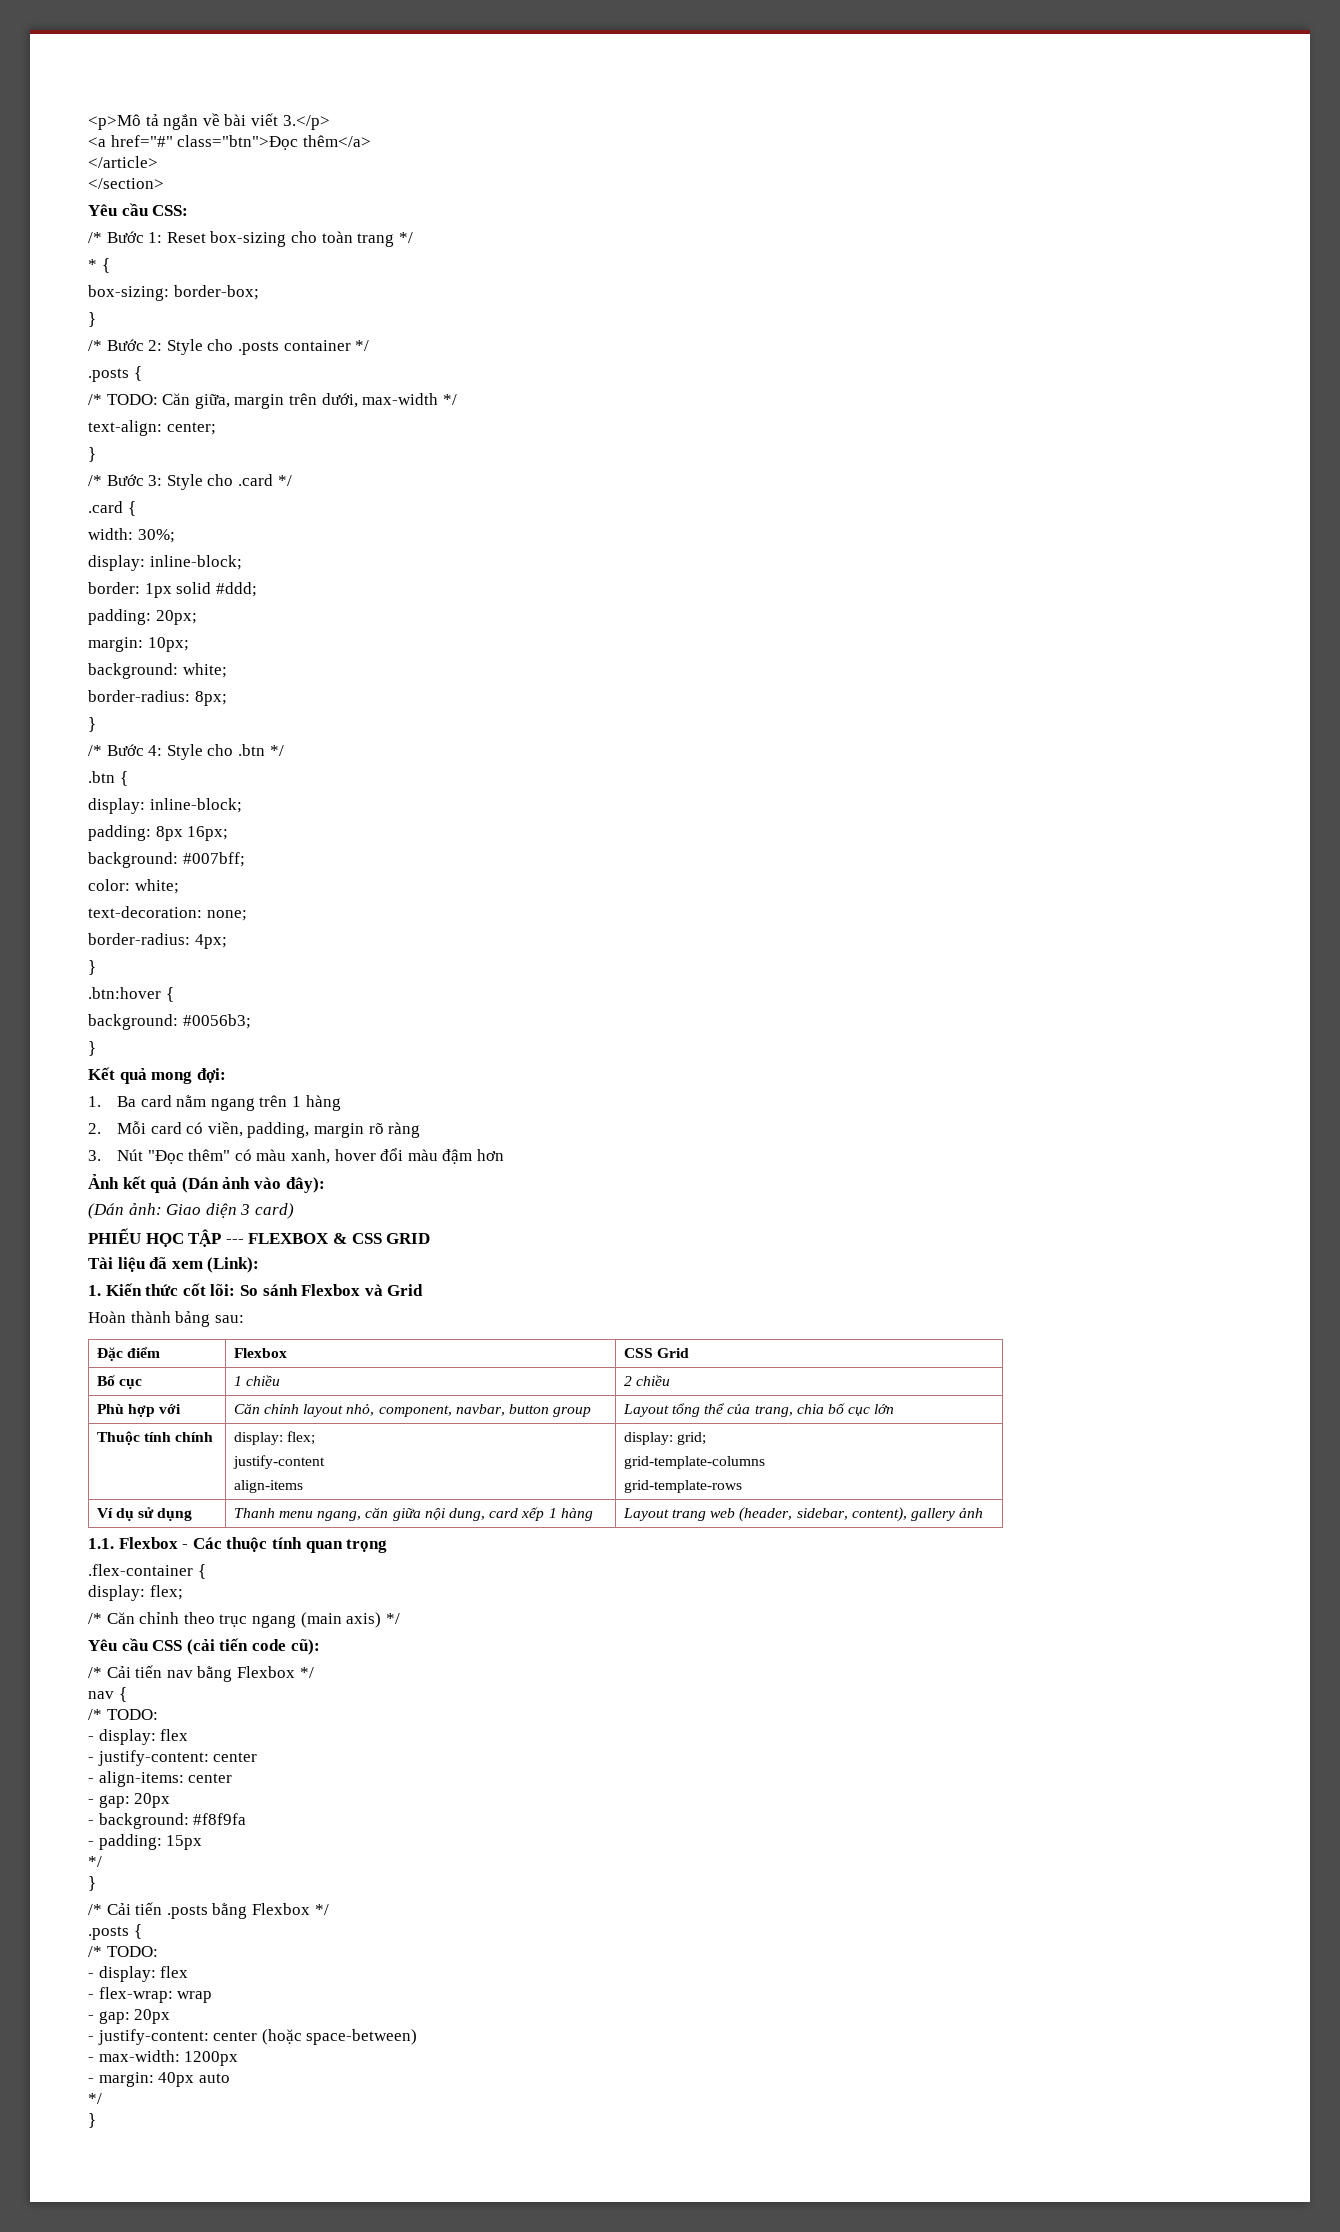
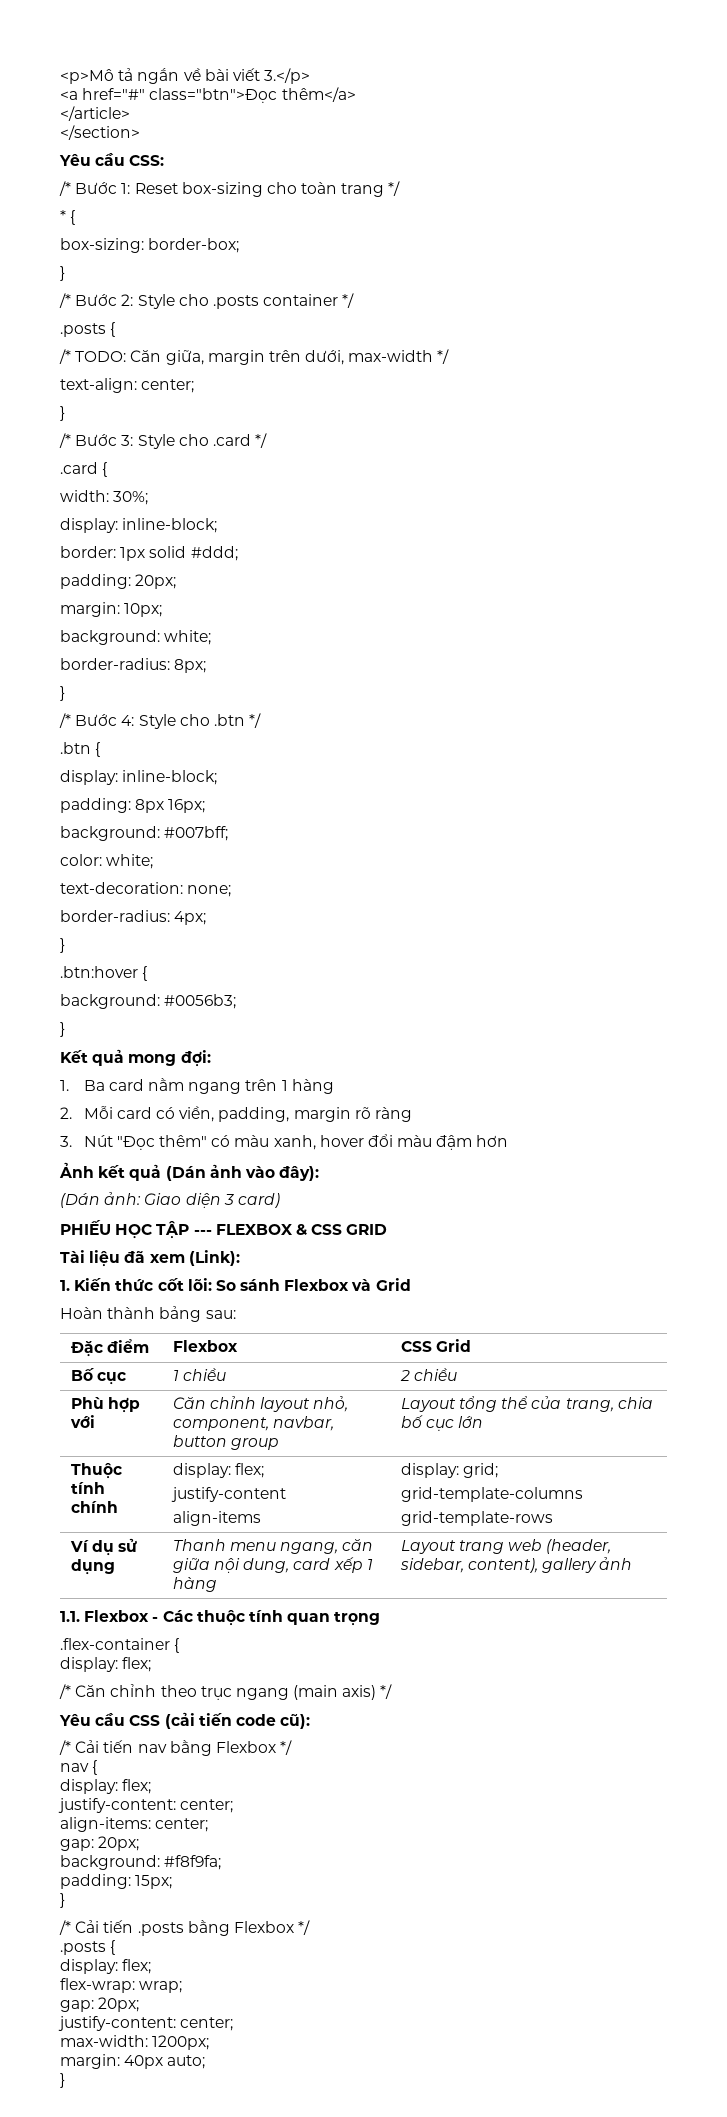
  nav {
- /* TODO:
- - display: flex
- - justify-content: center
- - align-items: center
- - gap: 20px
- - background: #f8f9fa
- - padding: 15px
- */
+ display: flex;
+ justify-content: center;
+ align-items: center;
+ gap: 20px;
+ background: #f8f9fa;
+ padding: 15px;
  /* Cải tiến .posts bằng Flexbox */
  .posts {
- /* TODO:
- - display: flex
- - flex-wrap: wrap
- - gap: 20px
- - justify-content: center (hoặc space-between)
- - max-width: 1200px
- - margin: 40px auto
- */
+ display: flex;
+ flex-wrap: wrap;
+ gap: 20px;
+ justify-content: center;
+ max-width: 1200px;
+ margin: 40px auto;

